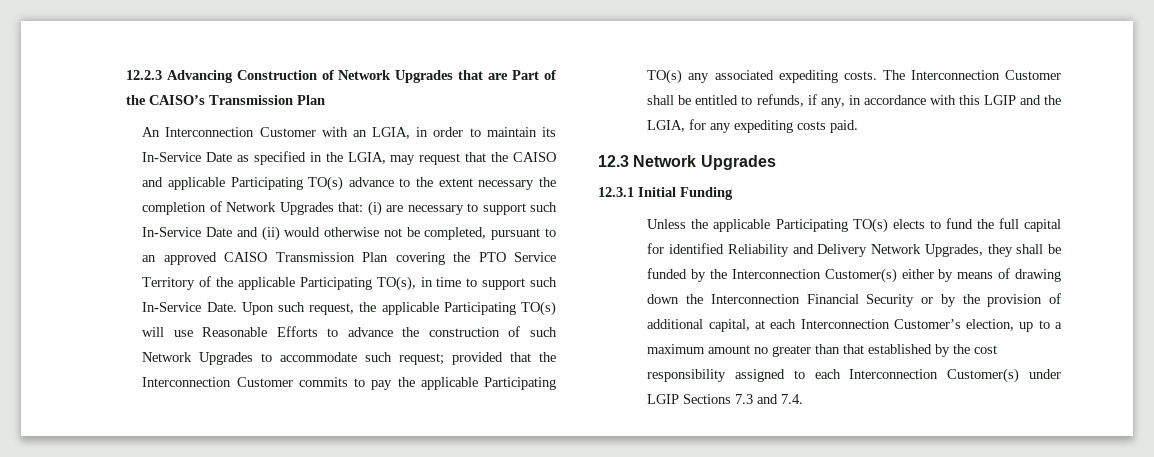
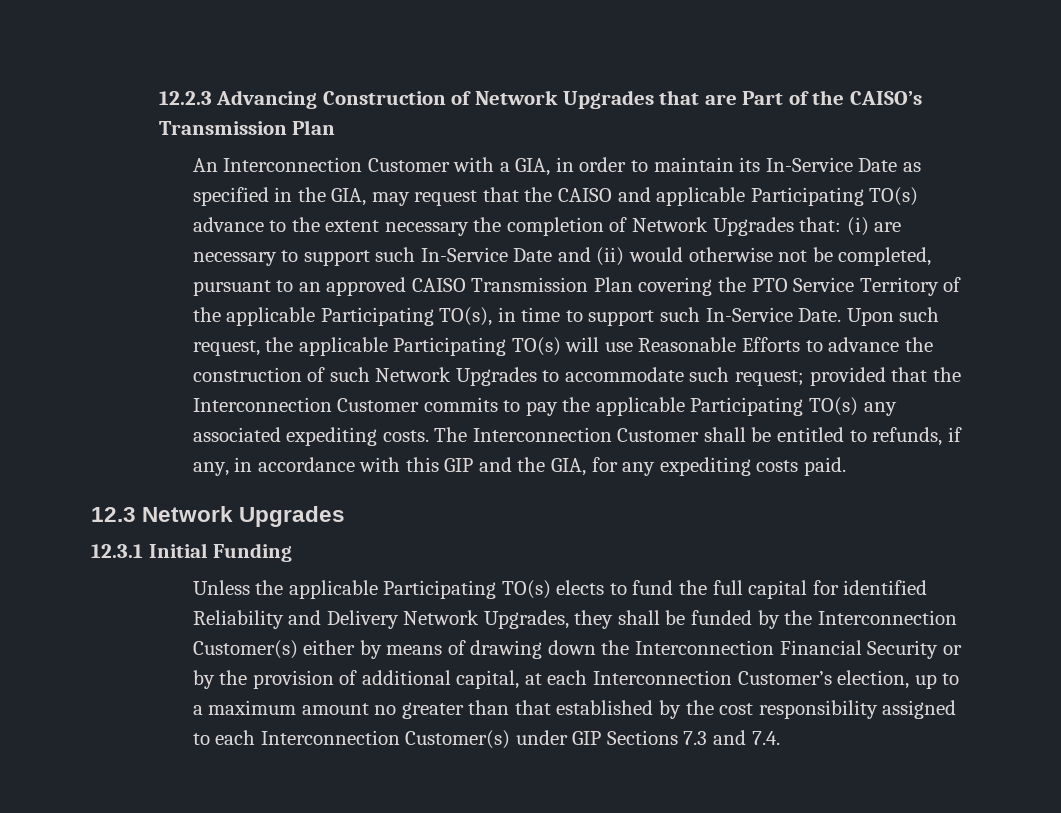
- An Interconnection Customer with an LGIA, in order to maintain its In-Service Date as specified in the LGIA, may request that the CAISO and applicable Participating TO(s) advance to the extent necessary the completion of Network Upgrades that:
+ An Interconnection Customer with a GIA, in order to maintain its In-Service Date as specified in the GIA, may request that the CAISO and applicable Participating TO(s) advance to the extent necessary the completion of Network Upgrades that:
- The Interconnection Customer shall be entitled to refunds, if any, in accordance with this LGIP and the LGIA, for any expediting costs paid.
+ The Interconnection Customer shall be entitled to refunds, if any, in accordance with this GIP and the GIA, for any expediting costs paid.
- Unless the applicable Participating TO(s) elects to fund the full capital for identified Reliability and Delivery Network Upgrades, they shall be funded by the Interconnection Customer(s) either by means of drawing down the Interconnection Financial Security or by the provision of additional capital, at each Interconnection Customer’s election, up to a maximum amount no greater than that established by the cost responsibility assigned to each Interconnection Customer(s) under LGIP Sections 7.3 and 7.4.
+ Unless the applicable Participating TO(s) elects to fund the full capital for identified Reliability and Delivery Network Upgrades, they shall be funded by the Interconnection Customer(s) either by means of drawing down the Interconnection Financial Security or by the provision of additional capital, at each Interconnection Customer’s election, up to a maximum amount no greater than that established by the cost responsibility assigned to each Interconnection Customer(s) under GIP Sections 7.3 and 7.4.

